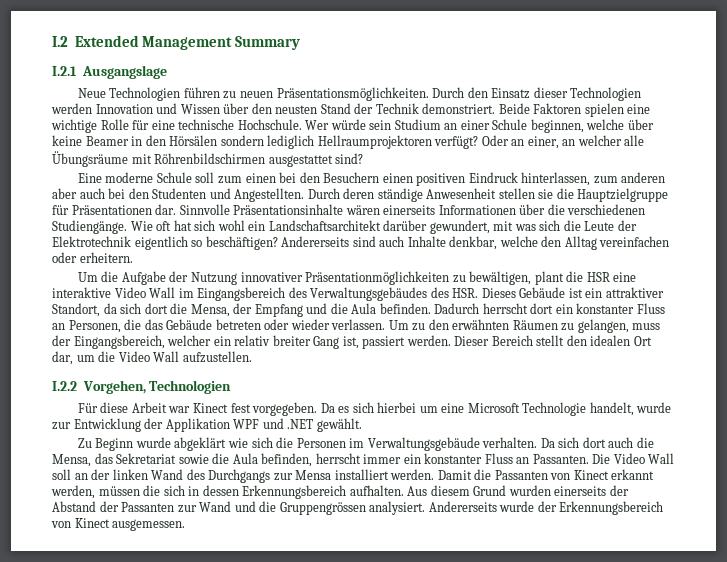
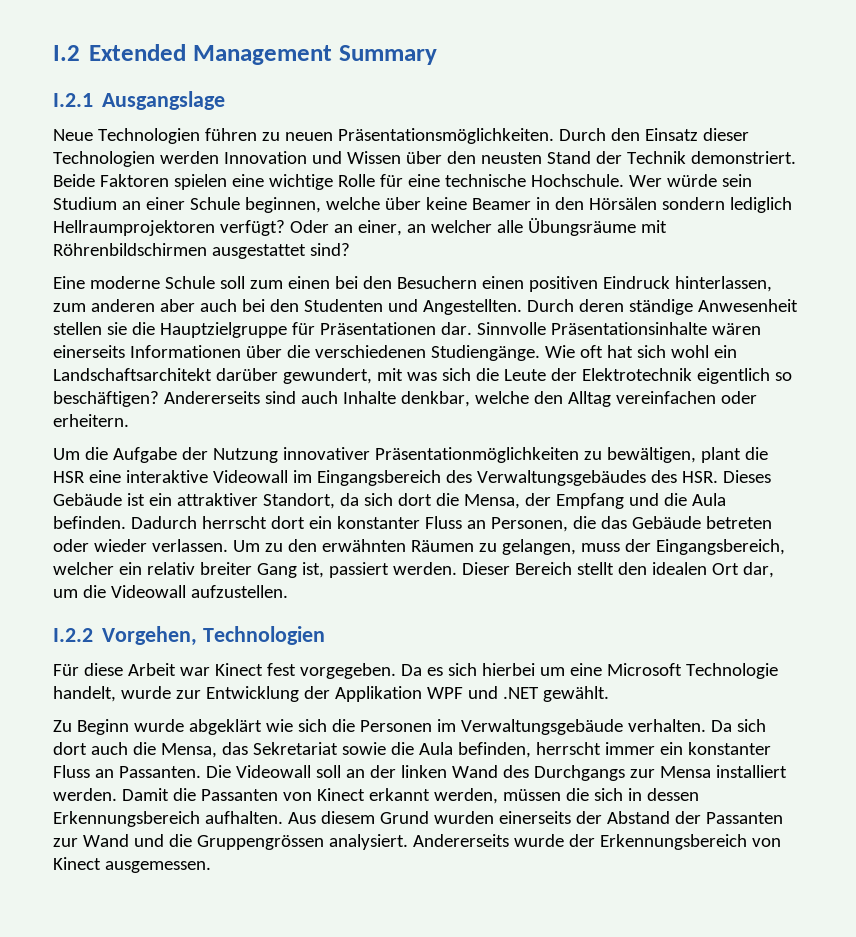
- Um die Aufgabe der Nutzung innovativer Präsentationmöglichkeiten zu bewältigen, plant die HSR eine interaktive Video Wall im Eingangsbereich des Verwaltungsgebäudes des HSR. Dieses Gebäude ist ein attraktiver Standort, da sich dort die Mensa, der Empfang und die Aula befinden.
+ Um die Aufgabe der Nutzung innovativer Präsentationmöglichkeiten zu bewältigen, plant die HSR eine interaktive Videowall im Eingangsbereich des Verwaltungsgebäudes des HSR. Dieses Gebäude ist ein attraktiver Standort, da sich dort die Mensa, der Empfang und die Aula befinden.
- Dieser Bereich stellt den idealen Ort dar, um die Video Wall aufzustellen.
+ Dieser Bereich stellt den idealen Ort dar, um die Videowall aufzustellen.
- Die Video Wall soll an der linken Wand des Durchgangs zur Mensa installiert werden.
+ Die Videowall soll an der linken Wand des Durchgangs zur Mensa installiert werden.

